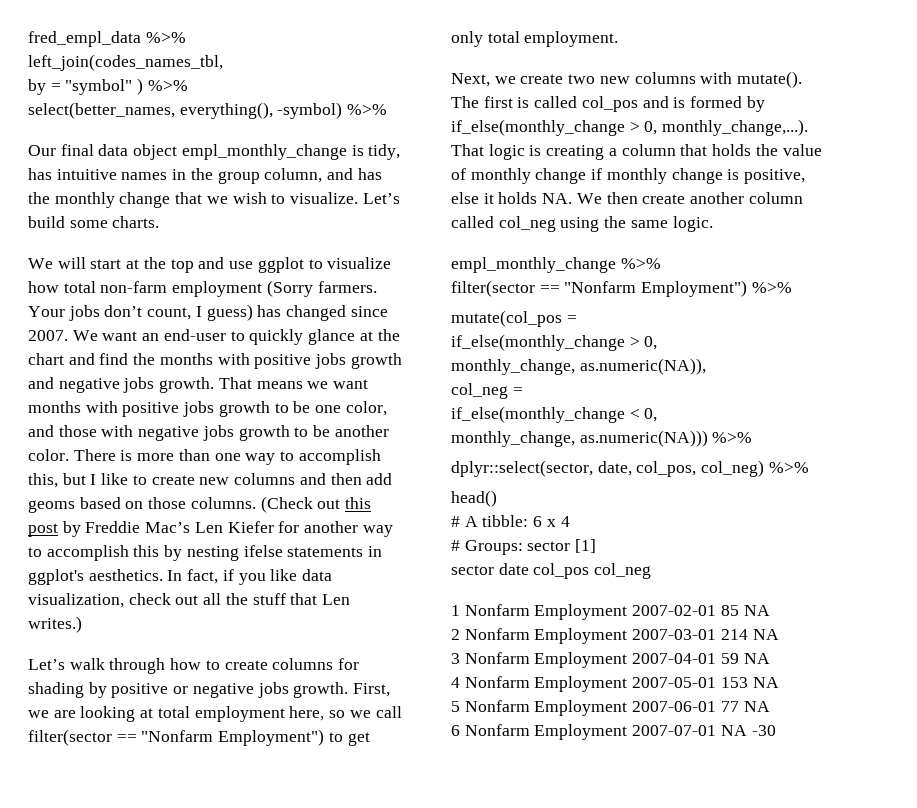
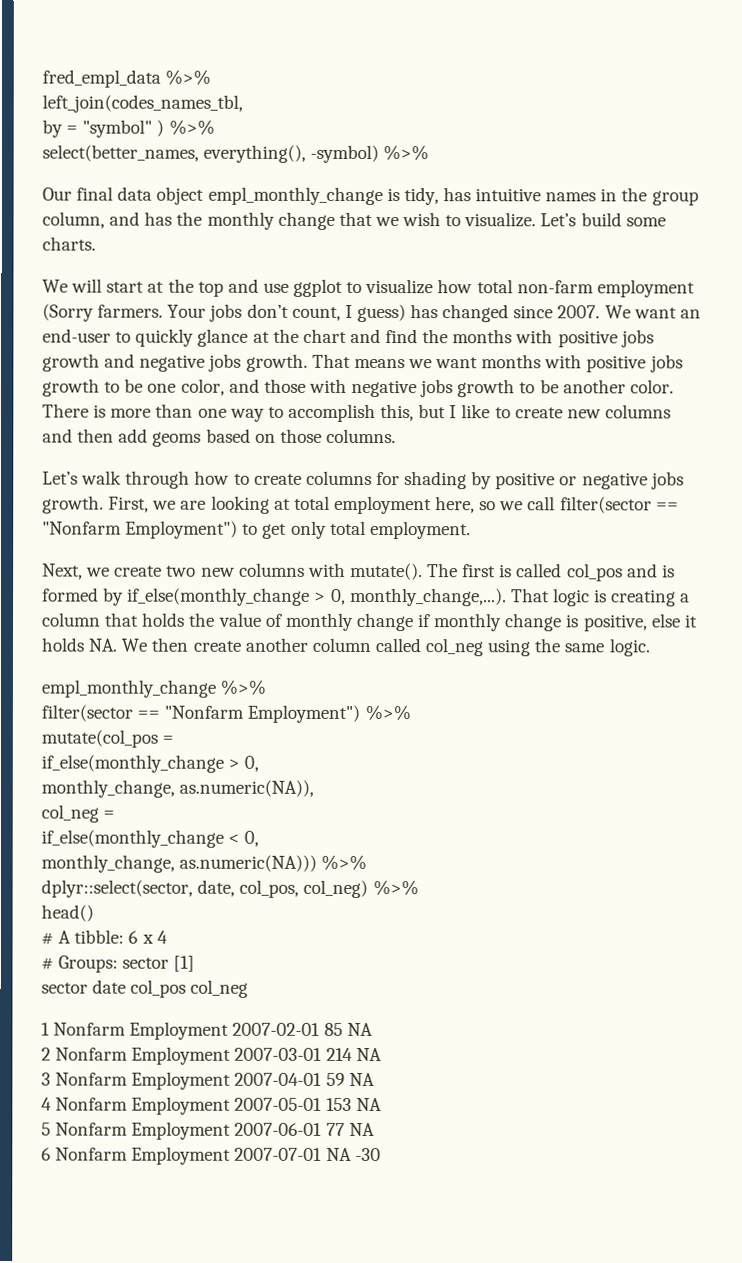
- (Check out this post by Freddie Mac’s Len Kiefer for another way to accomplish this by nesting ifelse statements in ggplot's aesthetics. In fact, if you like data visualization, check out all the stuff that Len writes.)

